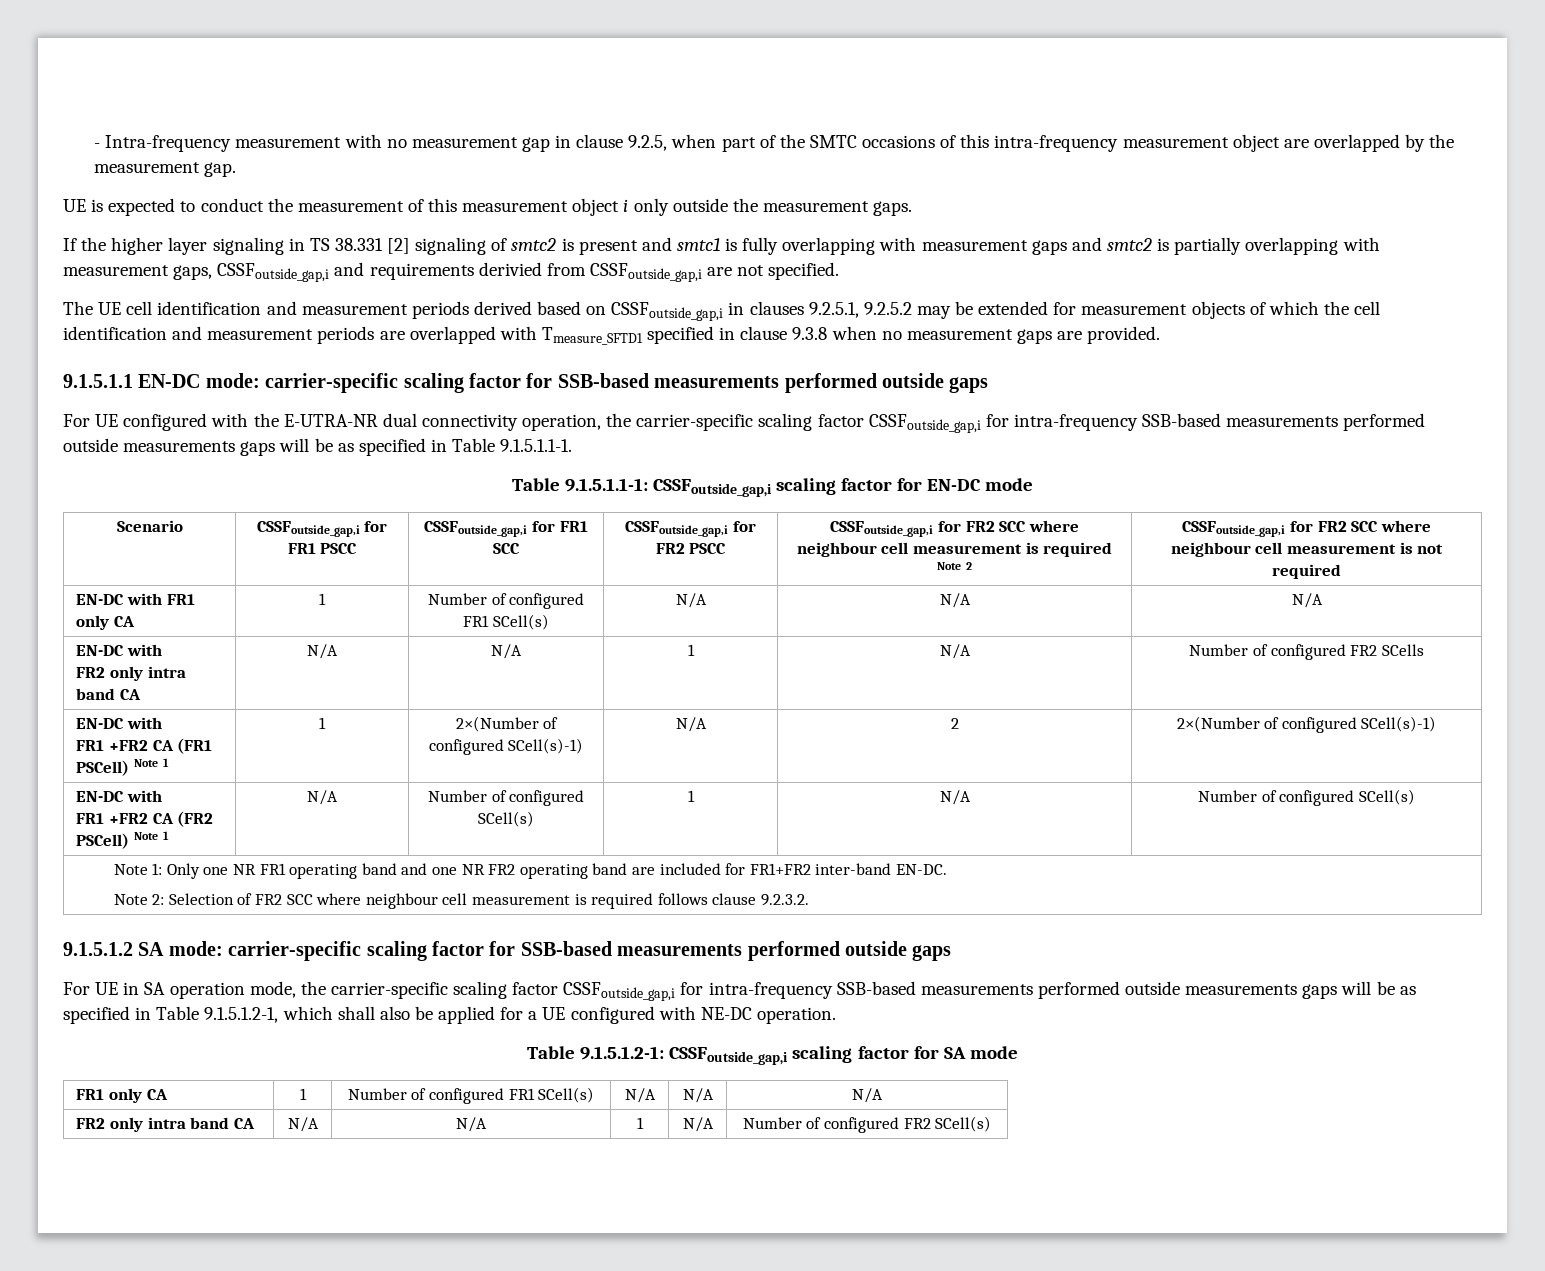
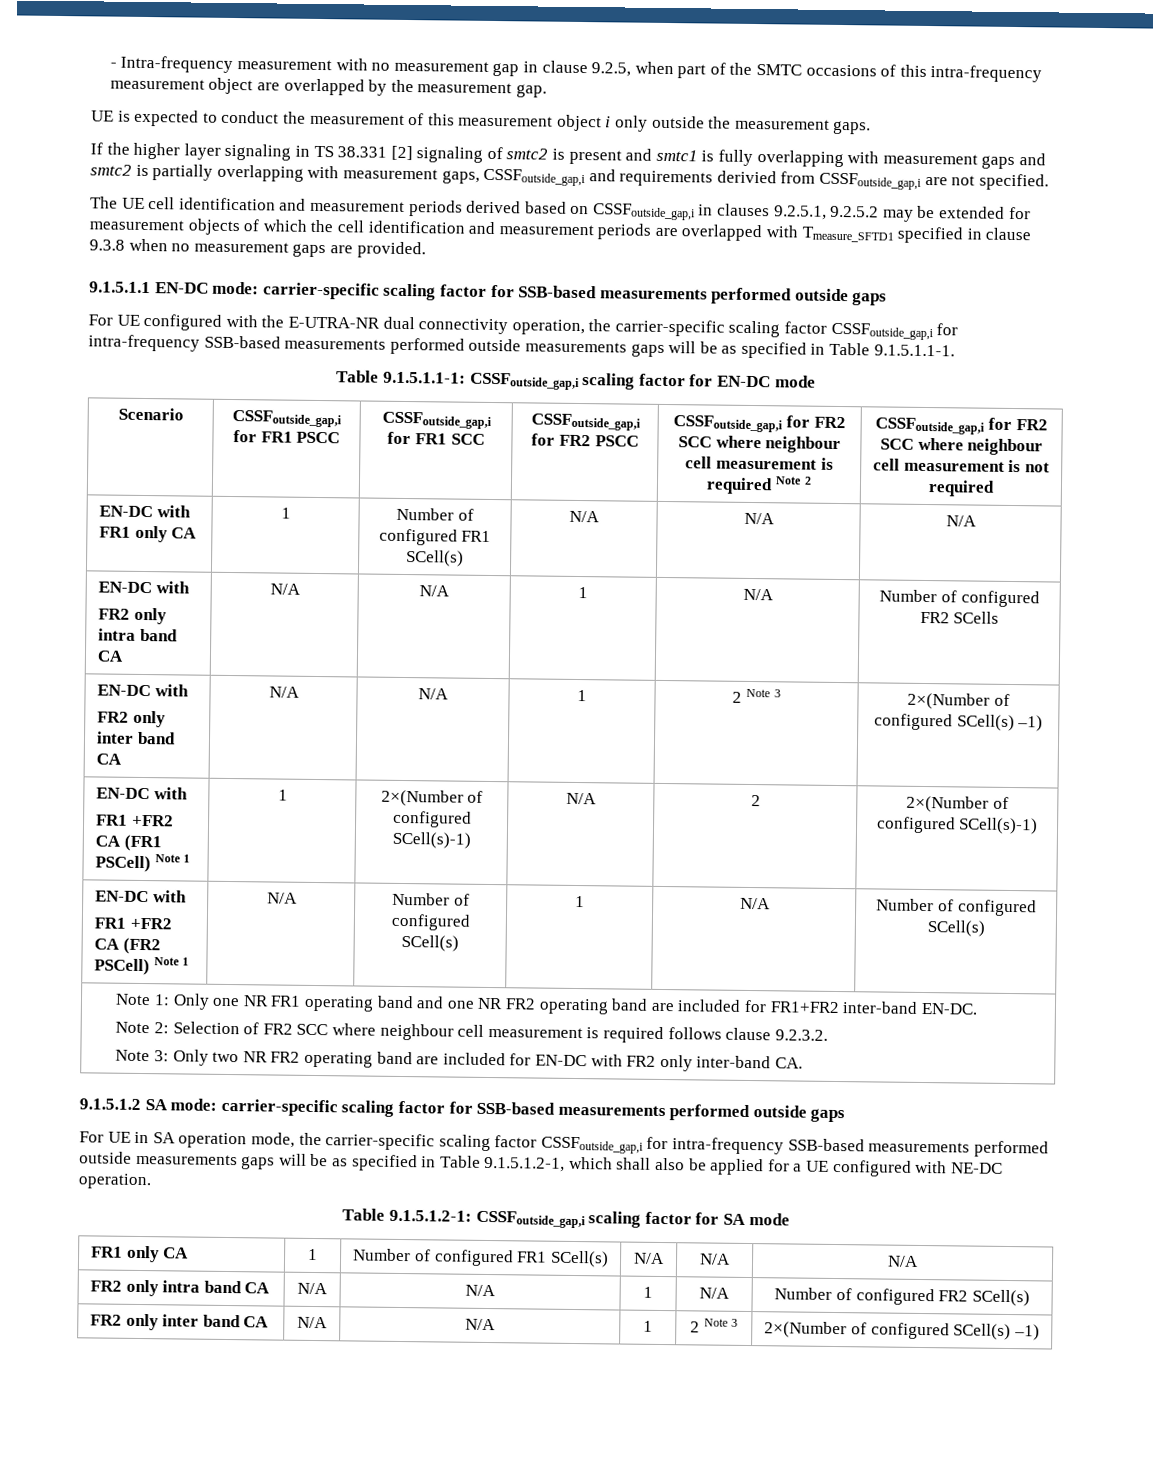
  EN-DC with FR1 only CA | 1 | Number of configured FR1 SCell(s) | N/A | N/A | N/A
  EN-DC with
  FR2 only intra band CA | N/A | N/A | 1 | N/A | Number of configured FR2 SCells
+ EN-DC with
+ FR2 only inter band CA | N/A | N/A | 1 | 2 Note 3 | 2×(Number of configured SCell(s) –1)
+ Note 3: Only two NR FR2 operating band are included for EN-DC with FR2 only inter-band CA.
  FR2 only intra band CA | N/A | N/A | 1 | N/A | Number of configured FR2 SCell(s)
+ FR2 only inter band CA | N/A | N/A | 1 | 2 Note 3 | 2×(Number of configured SCell(s) –1)

